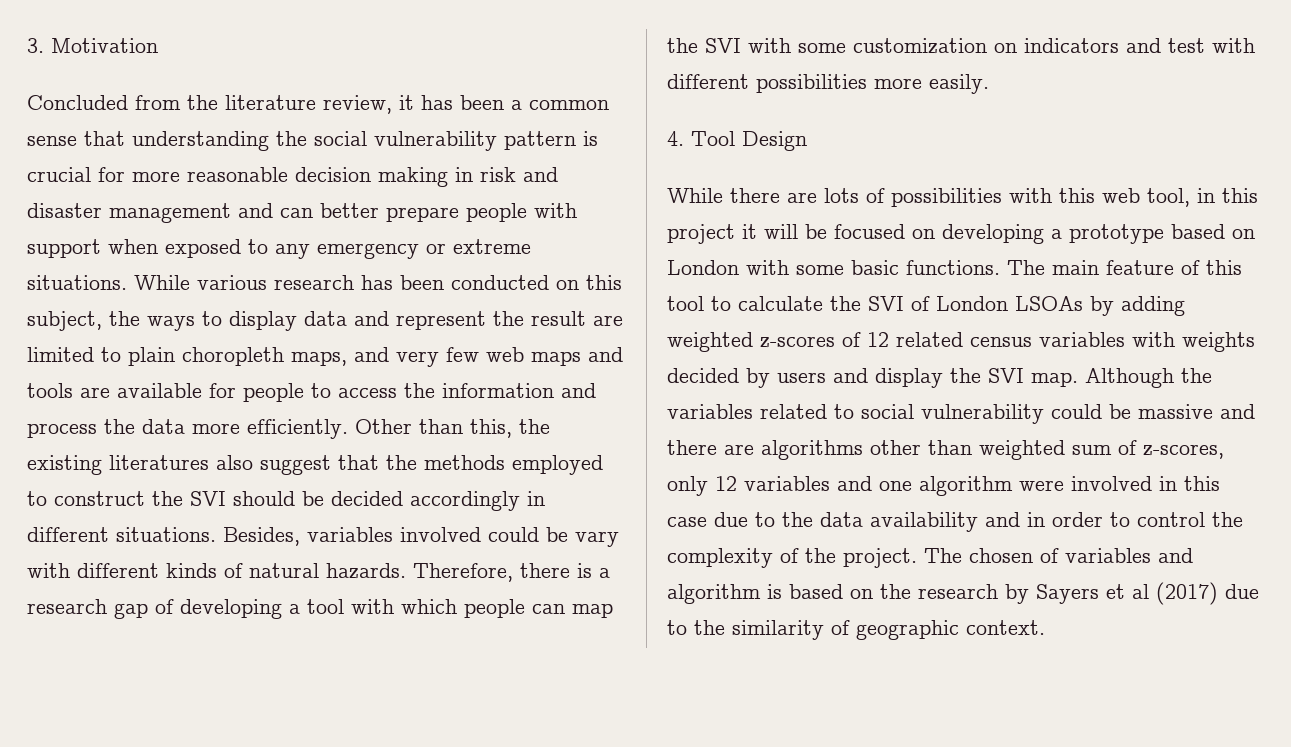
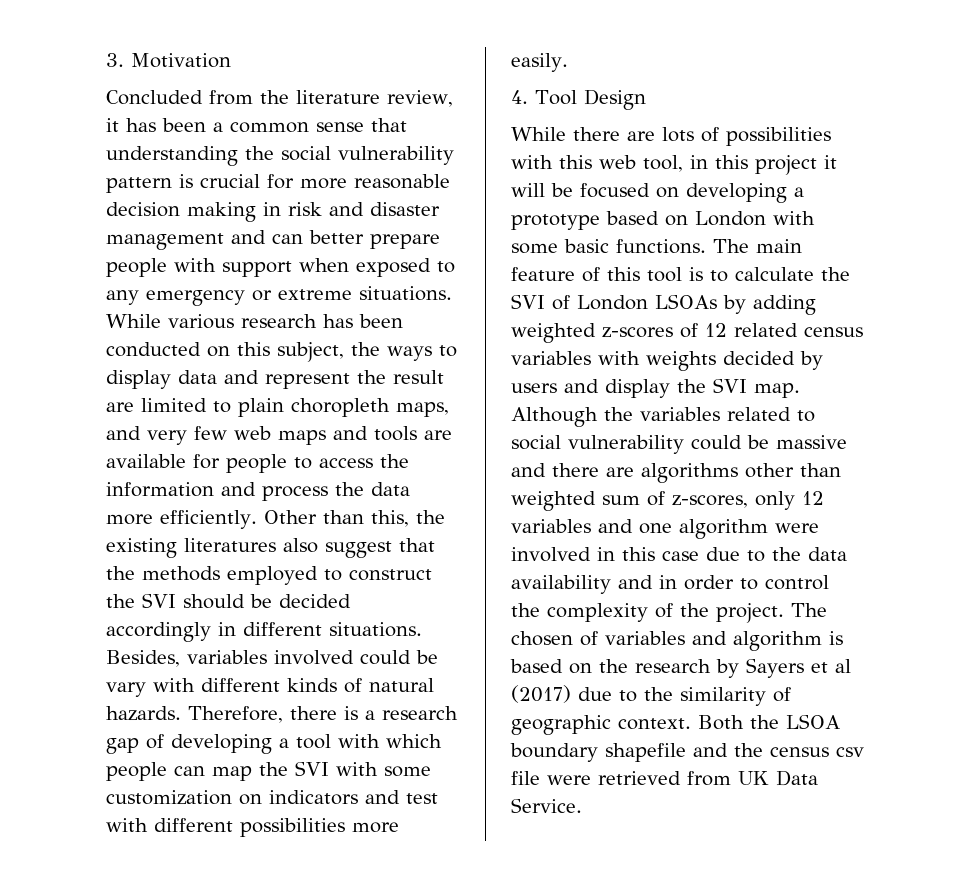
- The main feature of this tool to calculate the SVI of London LSOAs by adding weighted z-scores of 12 related census variables with weights decided by users and display the SVI map.
+ The main feature of this tool is to calculate the SVI of London LSOAs by adding weighted z-scores of 12 related census variables with weights decided by users and display the SVI map.
+ Both the LSOA boundary shapefile and the census csv file were retrieved from UK Data Service.

